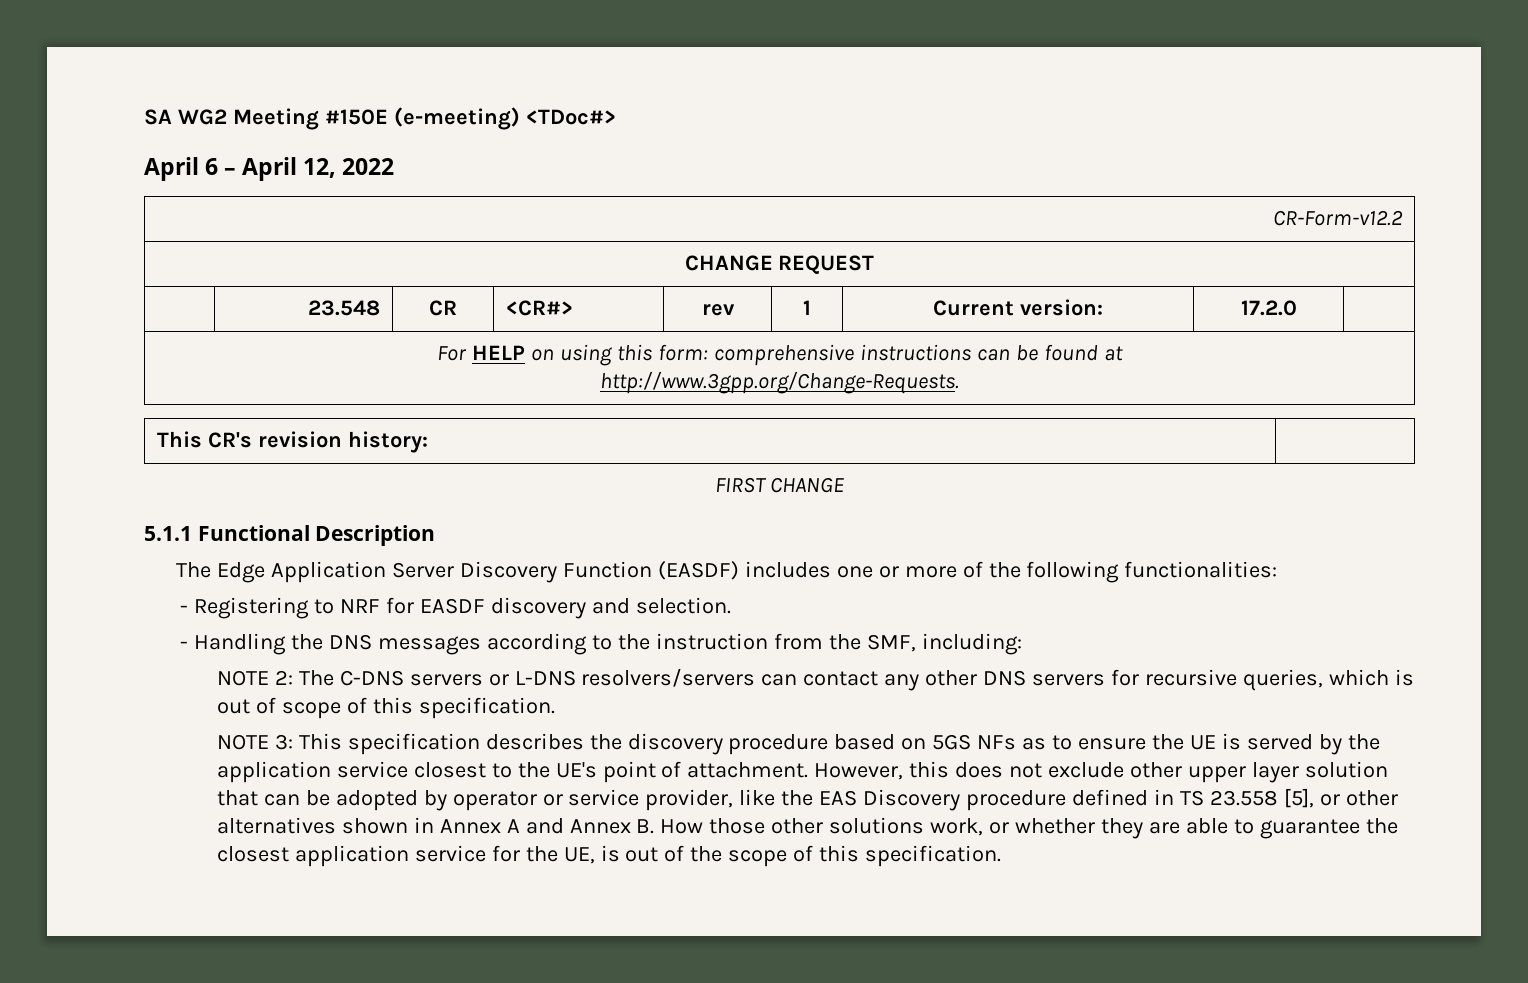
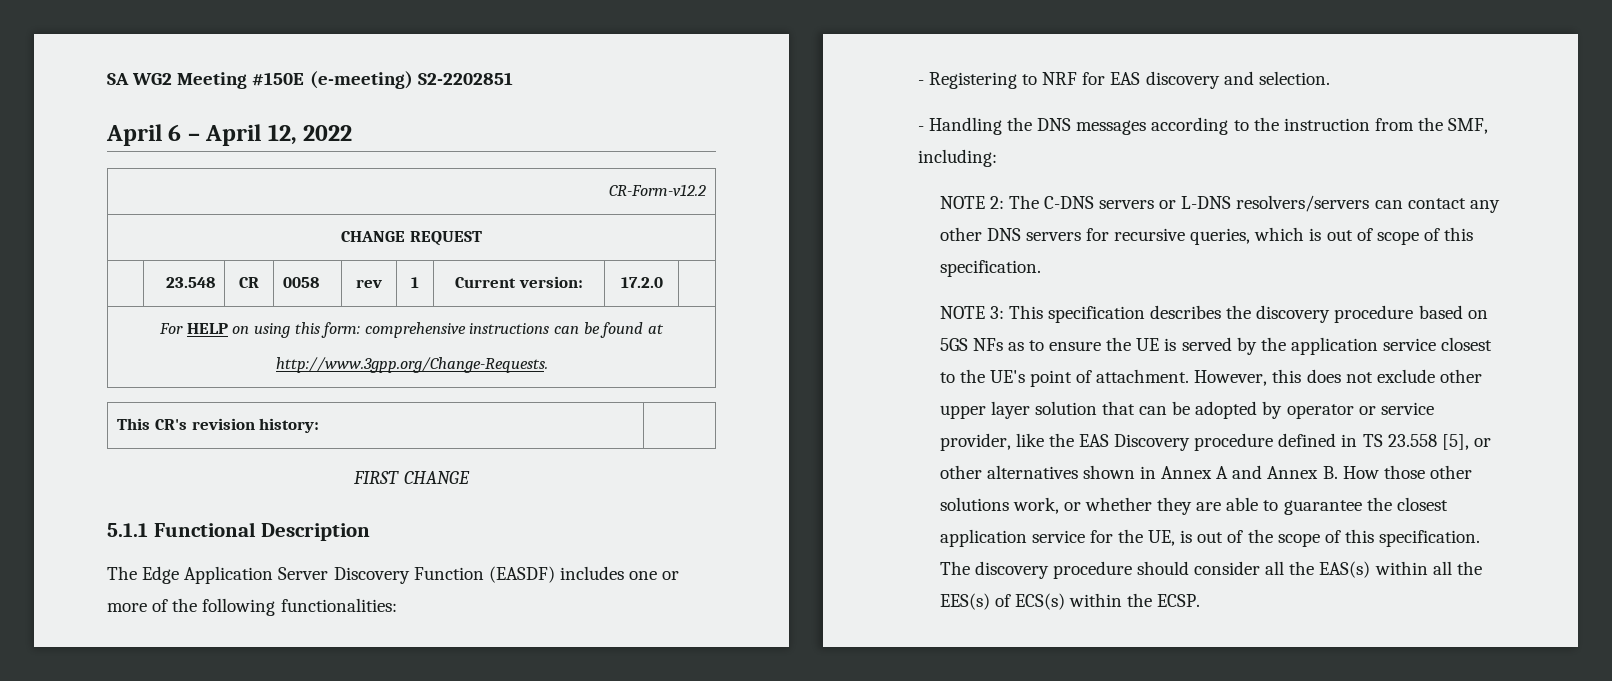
- SA WG2 Meeting #150E (e-meeting) <TDoc#>
+ SA WG2 Meeting #150E (e-meeting) S2-2202851
- | 23.548 | CR | <CR#> | rev | 1 | Current version: | 17.2.0 |
+ | 23.548 | CR | 0058 | rev | 1 | Current version: | 17.2.0 |
- - Registering to NRF for EASDF discovery and selection.
+ - Registering to NRF for EAS discovery and selection.
+ The discovery procedure should consider all the EAS(s) within all the EES(s) of ECS(s) within the ECSP.

